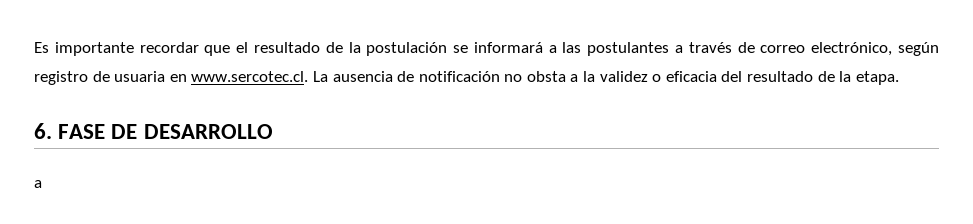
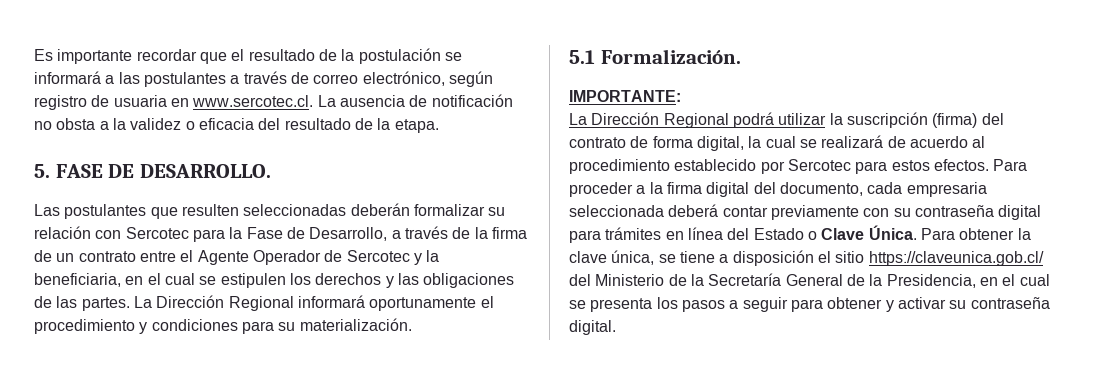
- 6. FASE DE DESARROLLO
- a
+ 5. FASE DE DESARROLLO.
+ Las postulantes que resulten seleccionadas deberán formalizar su relación con Sercotec para la Fase de Desarrollo, a través de la firma de un contrato entre el Agente Operador de Sercotec y la beneficiaria, en el cual se estipulen los derechos y las obligaciones de las partes. La Dirección Regional informará oportunamente el procedimiento y condiciones para su materialización.
+ 5.1 Formalización.
+ IMPORTANTE:
+ La Dirección Regional podrá utilizar la suscripción (firma) del contrato de forma digital, la cual se realizará de acuerdo al procedimiento establecido por Sercotec para estos efectos. Para proceder a la firma digital del documento, cada empresaria seleccionada deberá contar previamente con su contraseña digital para trámites en línea del Estado o Clave Única. Para obtener la clave única, se tiene a disposición el sitio https://claveunica.gob.cl/ del Ministerio de la Secretaría General de la Presidencia, en el cual se presenta los pasos a seguir para obtener y activar su contraseña digital.

